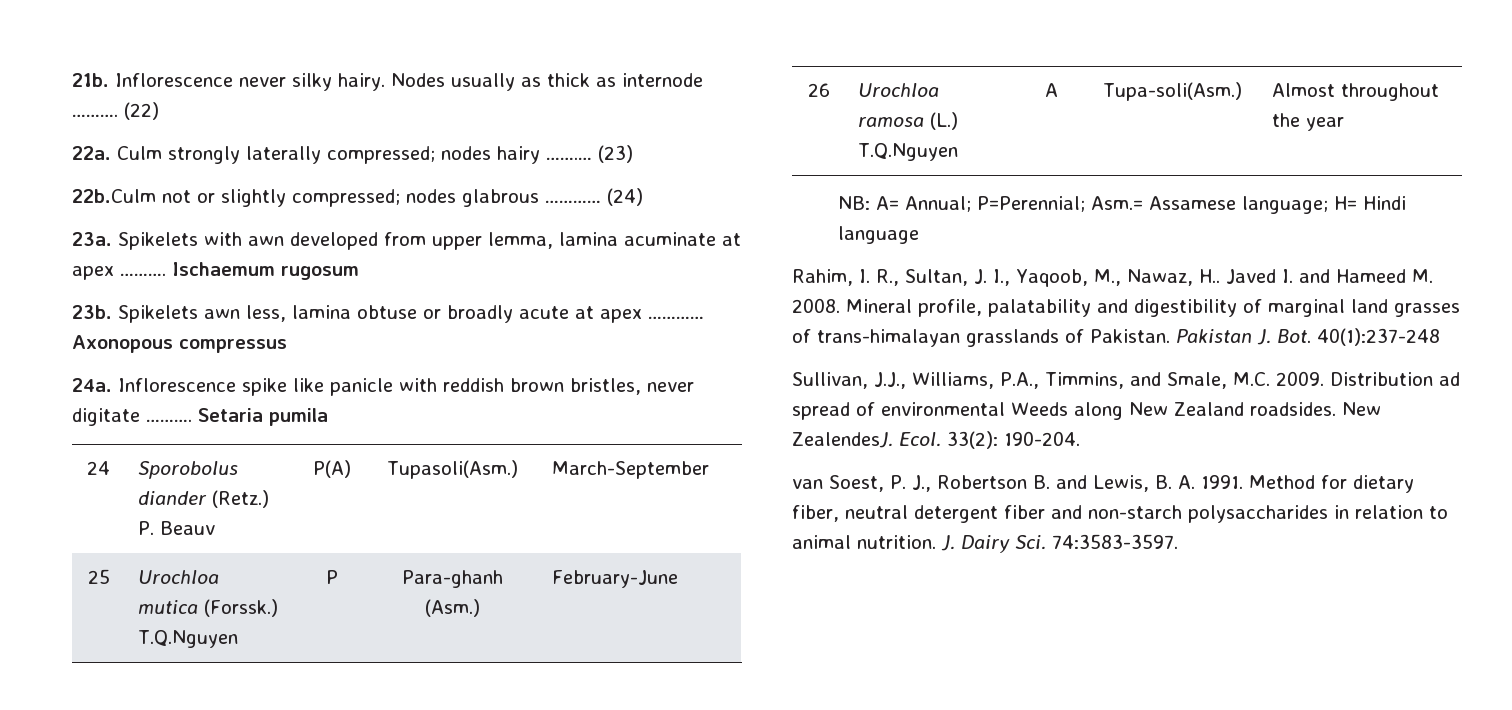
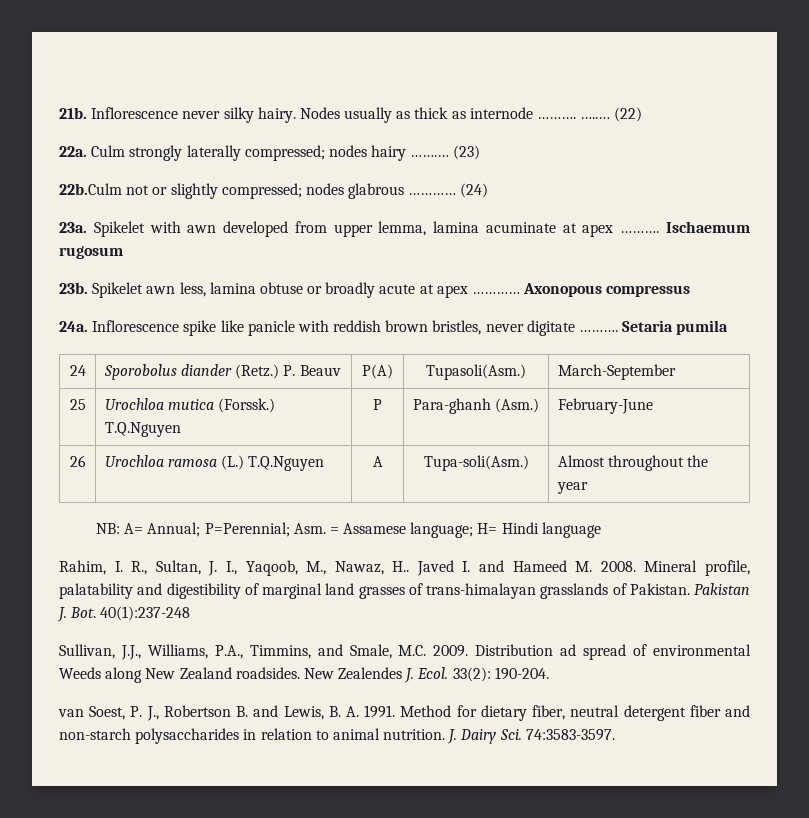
+ …..…
- Spikelets with awn developed from upper lemma, lamina acuminate at apex ……….
+ Spikelet with awn developed from upper lemma, lamina acuminate at apex ……….
- Spikelets awn less, lamina obtuse or broadly acute at apex …………
+ Spikelet awn less, lamina obtuse or broadly acute at apex …………
- NB: A= Annual; P=Perennial; Asm.= Assamese language; H= Hindi language
+ NB: A= Annual; P=Perennial; Asm. = Assamese language; H= Hindi language
- New ZealendesJ. Ecol.
+ New Zealendes J. Ecol.

